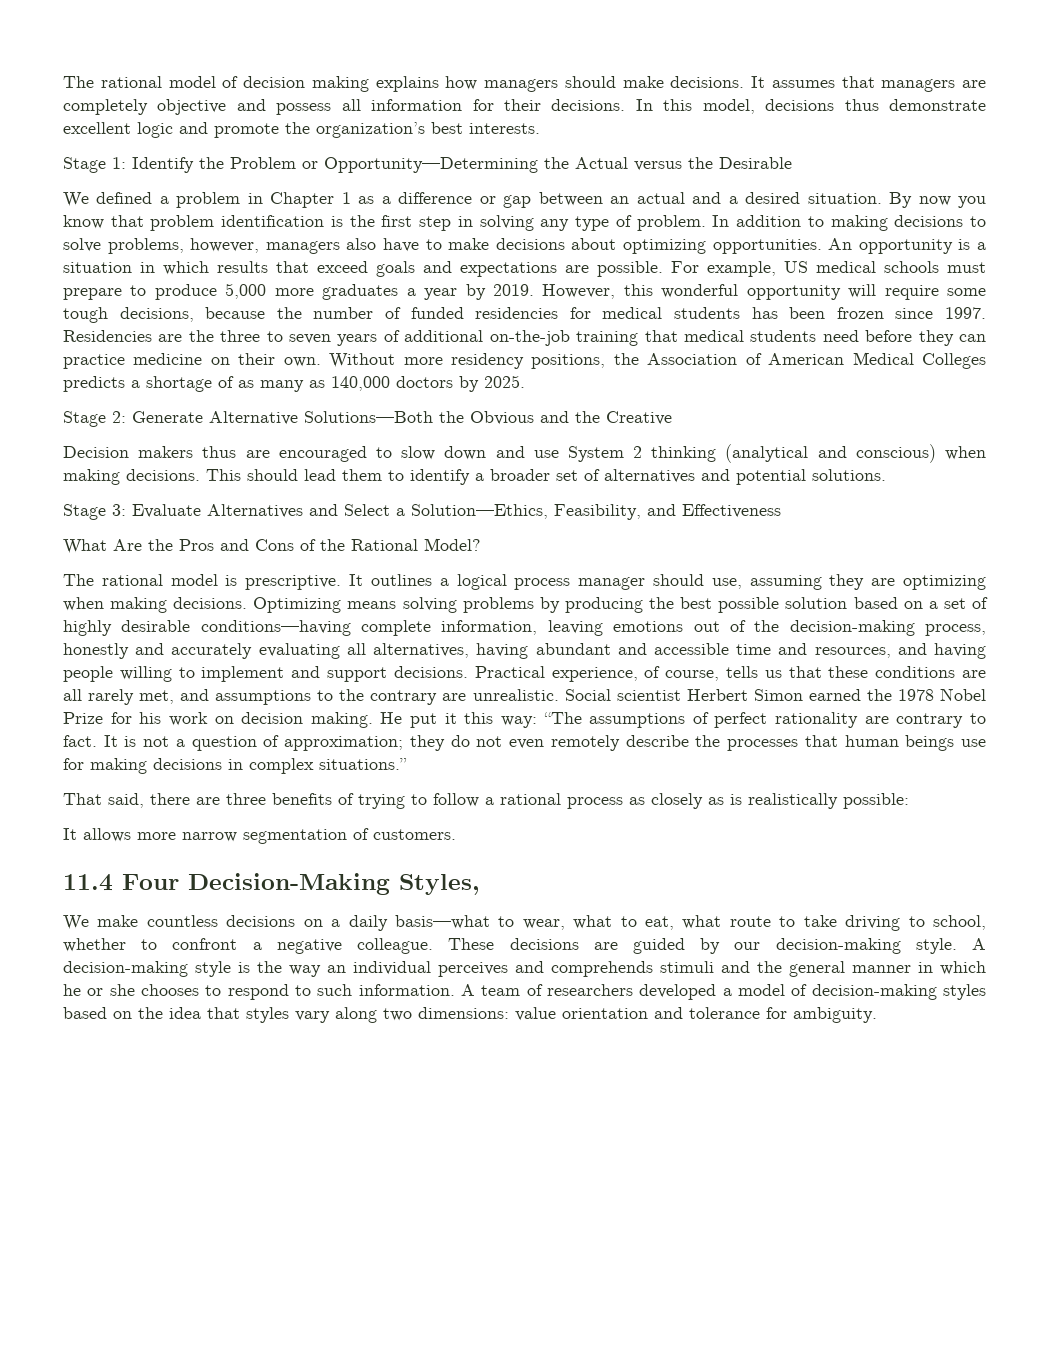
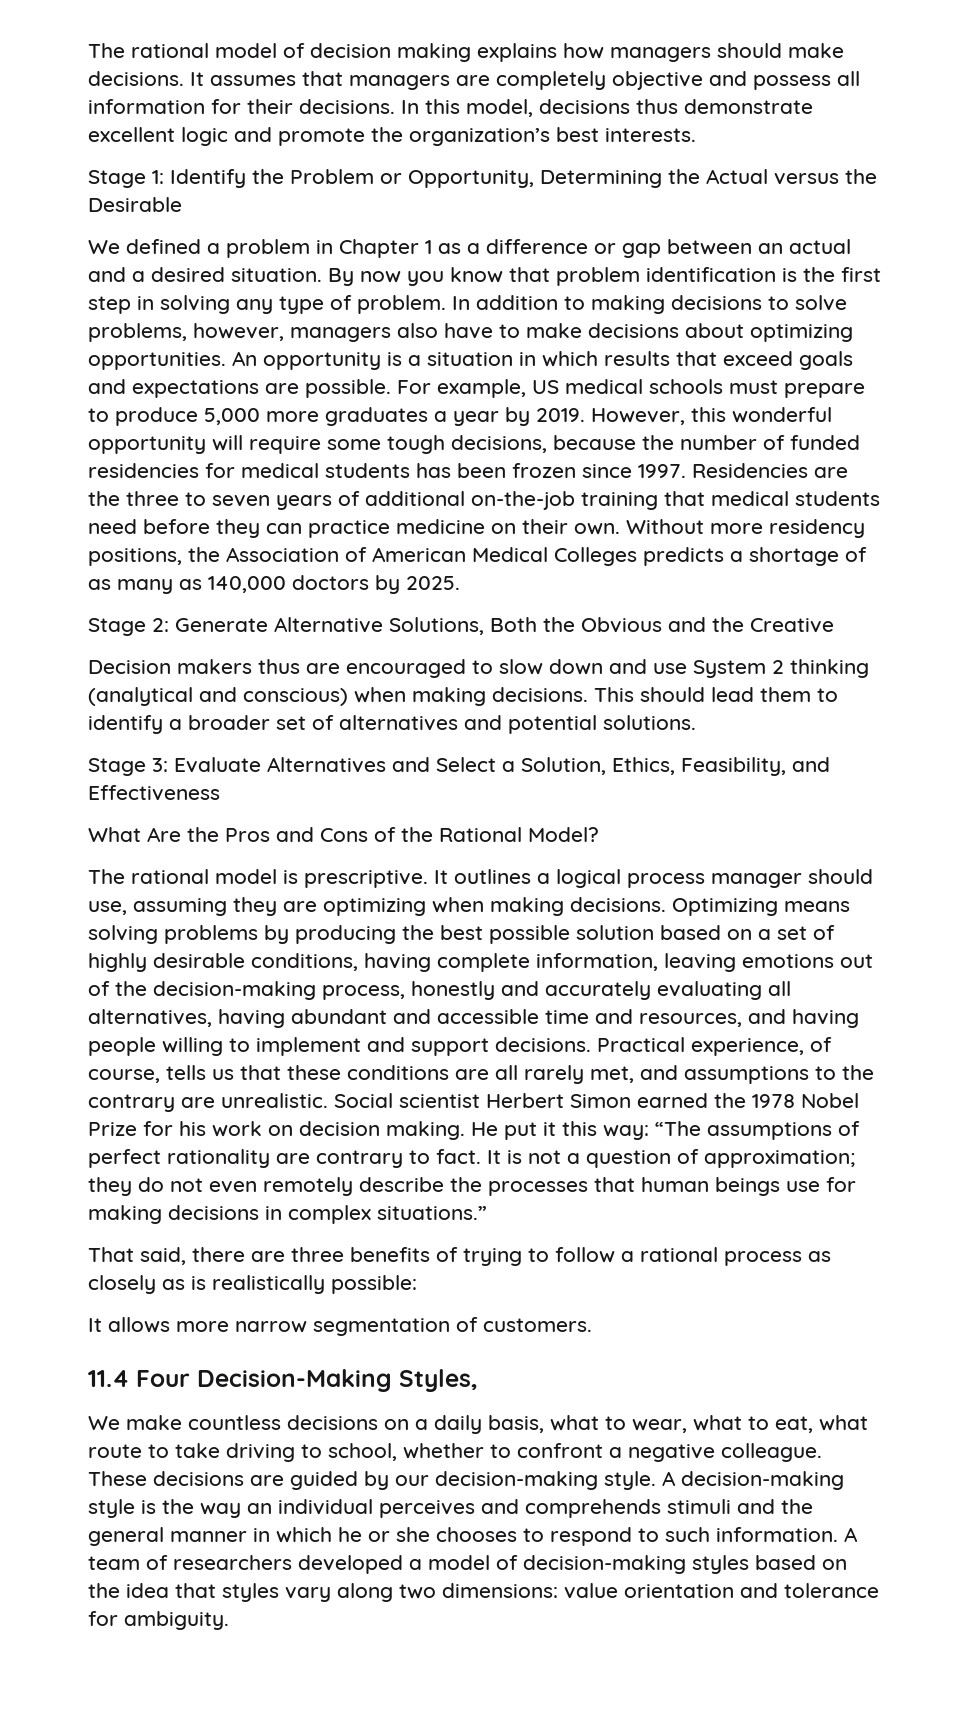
- Stage 1: Identify the Problem or Opportunity—Determining the Actual versus the Desirable
+ Stage 1: Identify the Problem or Opportunity, Determining the Actual versus the Desirable
- Stage 2: Generate Alternative Solutions—Both the Obvious and the Creative
+ Stage 2: Generate Alternative Solutions, Both the Obvious and the Creative
- Stage 3: Evaluate Alternatives and Select a Solution—Ethics, Feasibility, and Effectiveness
+ Stage 3: Evaluate Alternatives and Select a Solution, Ethics, Feasibility, and Effectiveness
- Optimizing means solving problems by producing the best possible solution based on a set of highly desirable conditions—having complete information, leaving emotions out of the decision-making process, honestly and accurately evaluating all alternatives, having abundant and accessible time and resources, and having people willing to implement and support decisions.
+ Optimizing means solving problems by producing the best possible solution based on a set of highly desirable conditions, having complete information, leaving emotions out of the decision-making process, honestly and accurately evaluating all alternatives, having abundant and accessible time and resources, and having people willing to implement and support decisions.
- We make countless decisions on a daily basis—what to wear, what to eat, what route to take driving to school, whether to confront a negative colleague.
+ We make countless decisions on a daily basis, what to wear, what to eat, what route to take driving to school, whether to confront a negative colleague.

